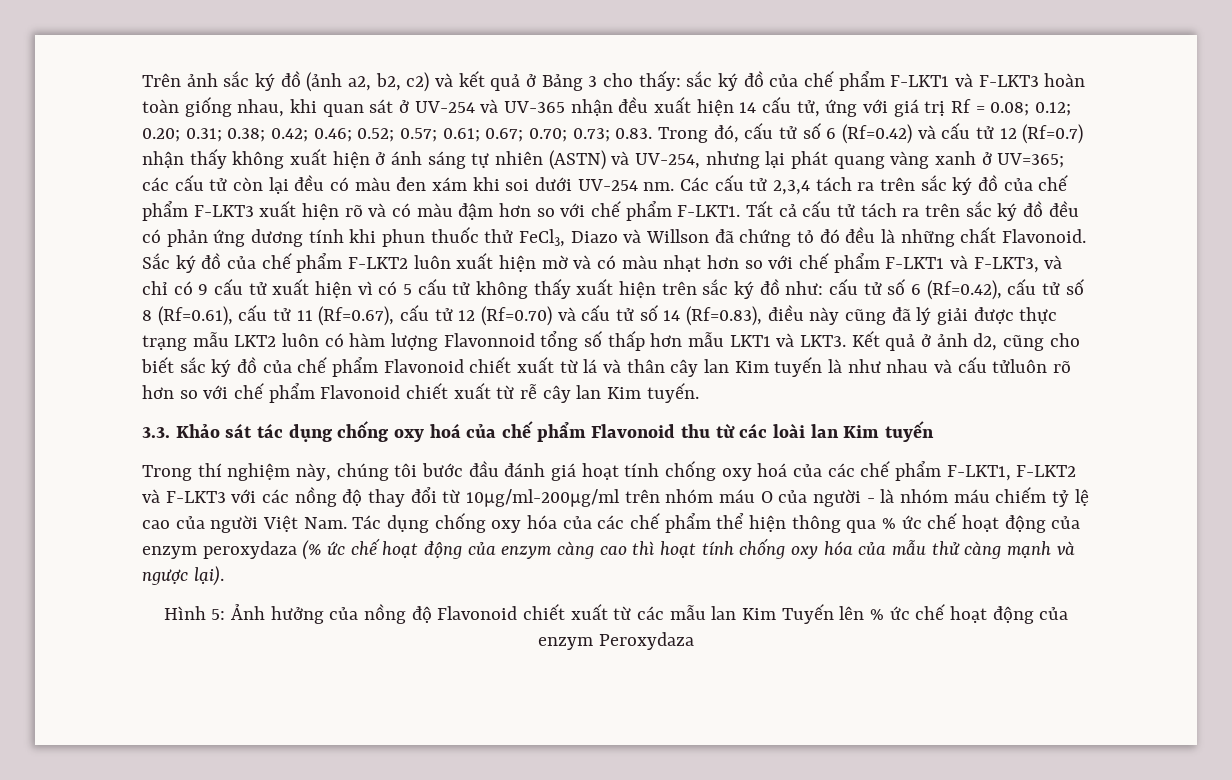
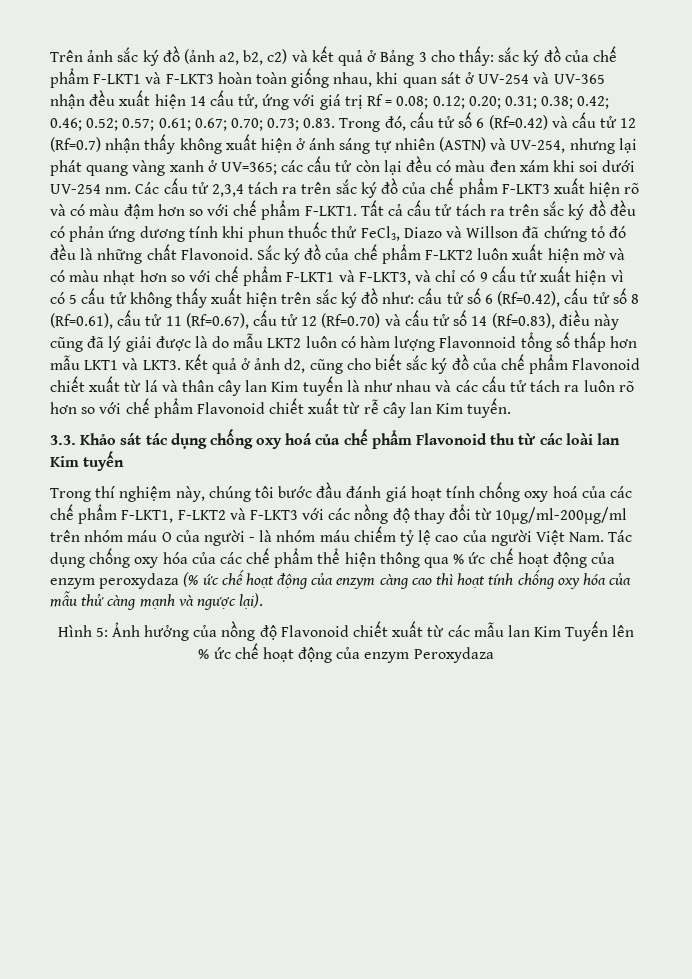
- cấu tử số 6 (Rf=0.42), cấu tử số 8 (Rf=0.61), cấu tử 11 (Rf=0.67), cấu tử 12 (Rf=0.70) và cấu tử số 14 (Rf=0.83), điều này cũng đã lý giải được thực trạng mẫu LKT2 luôn có hàm lượng Flavonnoid tổng số thấp hơn mẫu LKT1 và LKT3.
+ cấu tử số 6 (Rf=0.42), cấu tử số 8 (Rf=0.61), cấu tử 11 (Rf=0.67), cấu tử 12 (Rf=0.70) và cấu tử số 14 (Rf=0.83), điều này cũng đã lý giải được là do mẫu LKT2 luôn có hàm lượng Flavonnoid tổng số thấp hơn mẫu LKT1 và LKT3.
- Kết quả ở ảnh d2, cũng cho biết sắc ký đồ của chế phẩm Flavonoid chiết xuất từ lá và thân cây lan Kim tuyến là như nhau và cấu tửluôn rõ hơn so với chế phẩm Flavonoid chiết xuất từ rễ cây lan Kim tuyến.
+ Kết quả ở ảnh d2, cũng cho biết sắc ký đồ của chế phẩm Flavonoid chiết xuất từ lá và thân cây lan Kim tuyến là như nhau và các cấu tử tách ra luôn rõ hơn so với chế phẩm Flavonoid chiết xuất từ rễ cây lan Kim tuyến.

